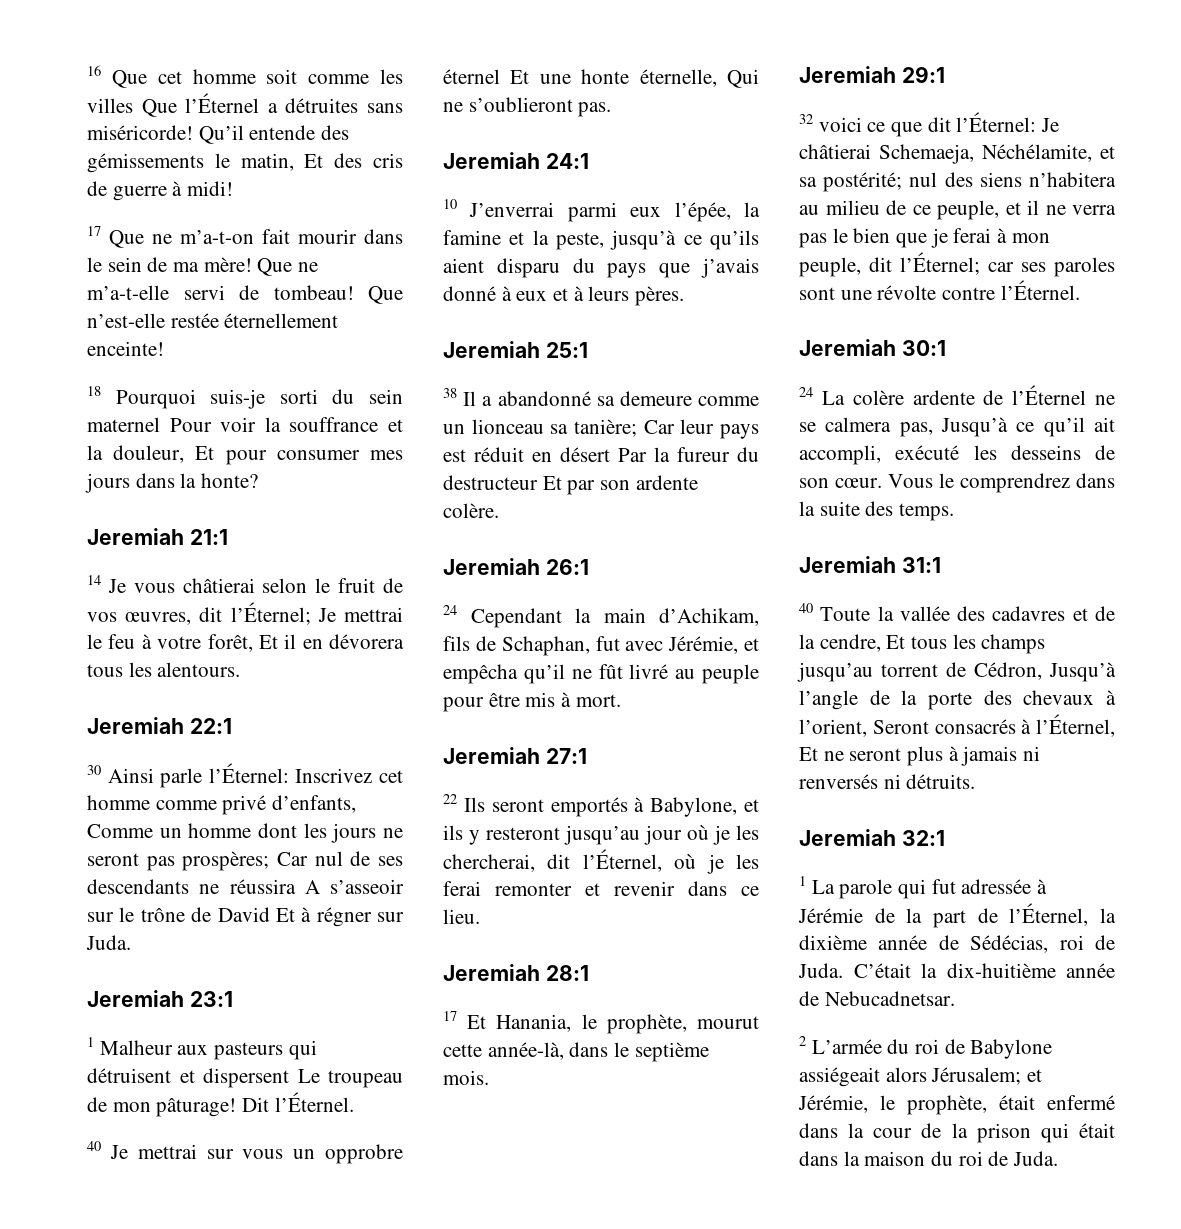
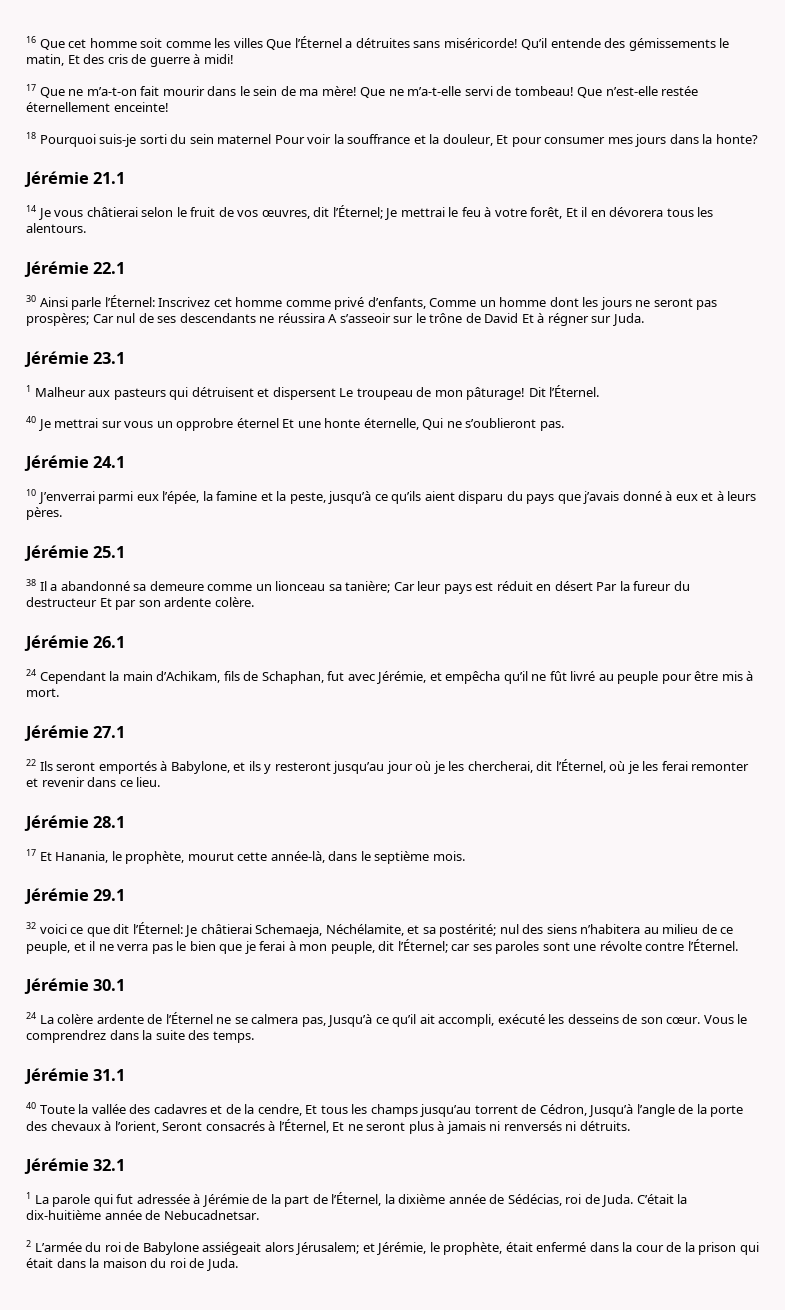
- Jeremiah 21:1
+ Jérémie 21.1
- Jeremiah 22:1
+ Jérémie 22.1
- Jeremiah 23:1
+ Jérémie 23.1
- Jeremiah 24:1
+ Jérémie 24.1
- Jeremiah 25:1
+ Jérémie 25.1
- Jeremiah 26:1
+ Jérémie 26.1
- Jeremiah 27:1
+ Jérémie 27.1
- Jeremiah 28:1
+ Jérémie 28.1
- Jeremiah 29:1
+ Jérémie 29.1
- Jeremiah 30:1
+ Jérémie 30.1
- Jeremiah 31:1
+ Jérémie 31.1
- Jeremiah 32:1
+ Jérémie 32.1

